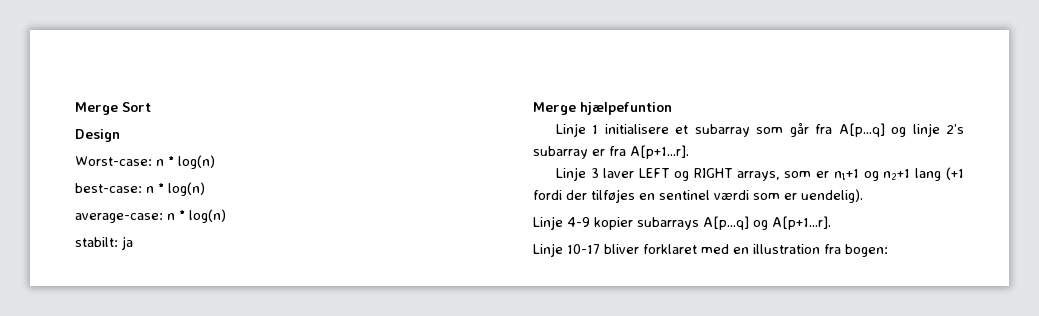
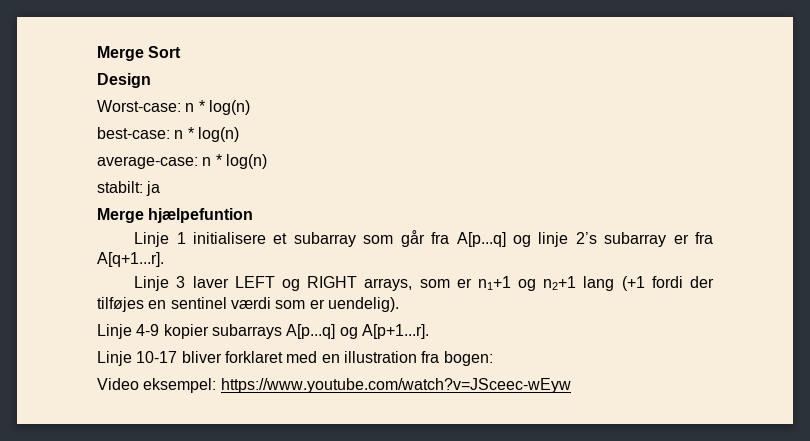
- Linje 1 initialisere et subarray som går fra A[p...q] og linje 2’s subarray er fra A[p+1...r].
+ Linje 1 initialisere et subarray som går fra A[p...q] og linje 2’s subarray er fra A[q+1...r].
+ Video eksempel: https://www.youtube.com/watch?v=JSceec-wEyw

